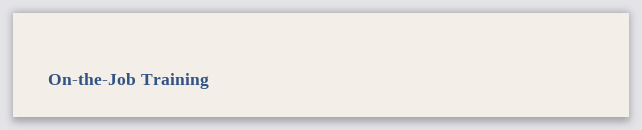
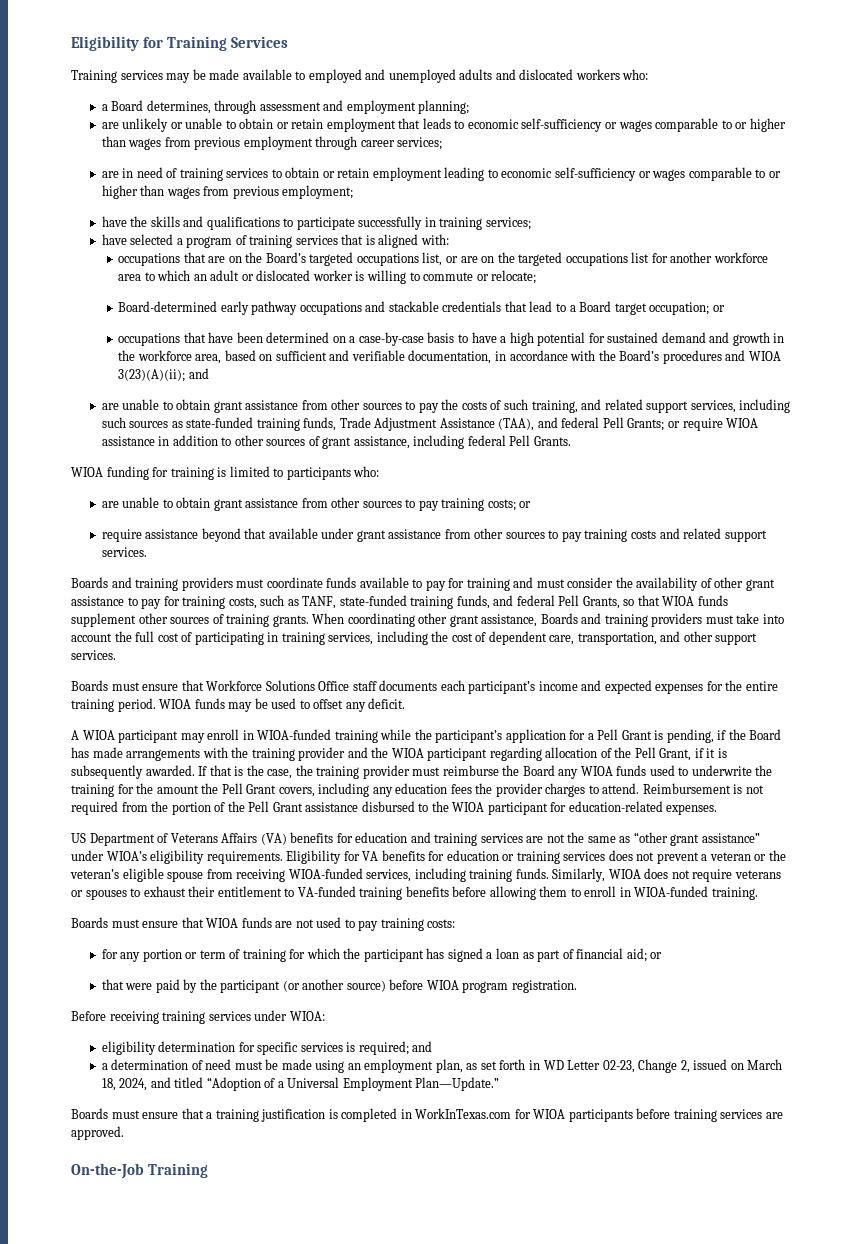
+ Eligibility for Training Services
+ Training services may be made available to employed and unemployed adults and dislocated workers who:
+ a Board determines, through assessment and employment planning;
+ are unlikely or unable to obtain or retain employment that leads to economic self-sufficiency or wages comparable to or higher than wages from previous employment through career services;
+ are in need of training services to obtain or retain employment leading to economic self-sufficiency or wages comparable to or higher than wages from previous employment;
+ have the skills and qualifications to participate successfully in training services;
+ have selected a program of training services that is aligned with:
+ occupations that are on the Board’s targeted occupations list, or are on the targeted occupations list for another workforce area to which an adult or dislocated worker is willing to commute or relocate;
+ Board-determined early pathway occupations and stackable credentials that lead to a Board target occupation; or
+ occupations that have been determined on a case-by-case basis to have a high potential for sustained demand and growth in the workforce area, based on sufficient and verifiable documentation, in accordance with the Board’s procedures and WIOA 3(23)(A)(ii); and
+ are unable to obtain grant assistance from other sources to pay the costs of such training, and related support services, including such sources as state-funded training funds, Trade Adjustment Assistance (TAA), and federal Pell Grants; or require WIOA assistance in addition to other sources of grant assistance, including federal Pell Grants.
+ WIOA funding for training is limited to participants who:
+ are unable to obtain grant assistance from other sources to pay training costs; or
+ require assistance beyond that available under grant assistance from other sources to pay training costs and related support services.
+ Boards and training providers must coordinate funds available to pay for training and must consider the availability of other grant assistance to pay for training costs, such as TANF, state-funded training funds, and federal Pell Grants, so that WIOA funds supplement other sources of training grants. When coordinating other grant assistance, Boards and training providers must take into account the full cost of participating in training services, including the cost of dependent care, transportation, and other support services.
+ Boards must ensure that Workforce Solutions Office staff documents each participant’s income and expected expenses for the entire training period. WIOA funds may be used to offset any deficit.
+ A WIOA participant may enroll in WIOA-funded training while the participant’s application for a Pell Grant is pending, if the Board has made arrangements with the training provider and the WIOA participant regarding allocation of the Pell Grant, if it is subsequently awarded. If that is the case, the training provider must reimburse the Board any WIOA funds used to underwrite the training for the amount the Pell Grant covers, including any education fees the provider charges to attend. Reimbursement is not required from the portion of the Pell Grant assistance disbursed to the WIOA participant for education-related expenses.
+ US Department of Veterans Affairs (VA) benefits for education and training services are not the same as “other grant assistance” under WIOA’s eligibility requirements. Eligibility for VA benefits for education or training services does not prevent a veteran or the veteran’s eligible spouse from receiving WIOA-funded services, including training funds. Similarly, WIOA does not require veterans or spouses to exhaust their entitlement to VA-funded training benefits before allowing them to enroll in WIOA-funded training.
+ Boards must ensure that WIOA funds are not used to pay training costs:
+ for any portion or term of training for which the participant has signed a loan as part of financial aid; or
+ that were paid by the participant (or another source) before WIOA program registration.
+ Before receiving training services under WIOA:
+ eligibility determination for specific services is required; and
+ a determination of need must be made using an employment plan, as set forth in WD Letter 02-23, Change 2, issued on March 18, 2024, and titled “Adoption of a Universal Employment Plan—Update.”
+ Boards must ensure that a training justification is completed in WorkInTexas.com for WIOA participants before training services are approved.

